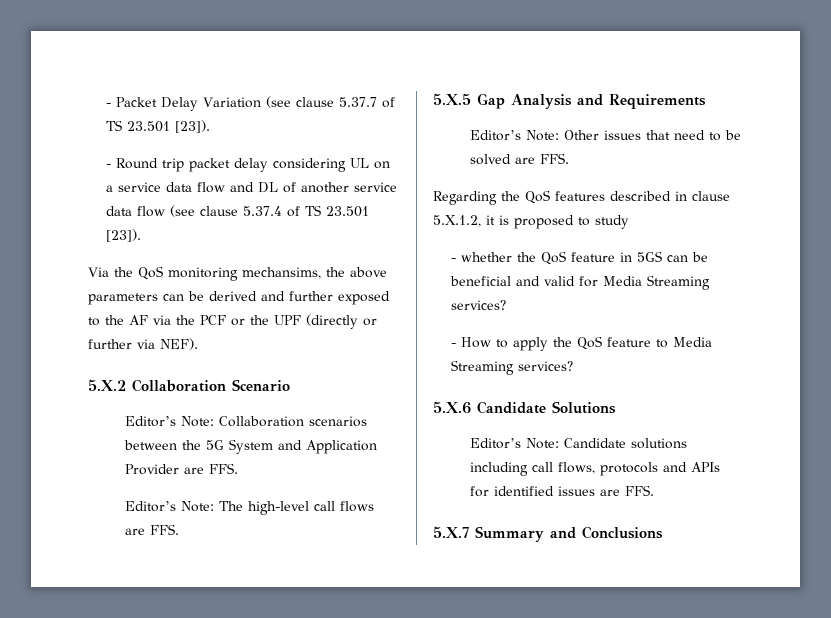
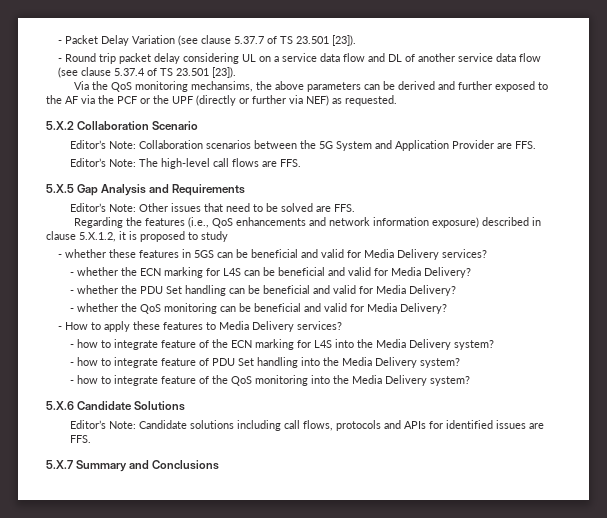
- Via the QoS monitoring mechansims, the above parameters can be derived and further exposed to the AF via the PCF or the UPF (directly or further via NEF).
+ Via the QoS monitoring mechansims, the above parameters can be derived and further exposed to the AF via the PCF or the UPF (directly or further via NEF) as requested.
- Regarding the QoS features described in clause 5.X.1.2, it is proposed to study
+ Regarding the features (i.e., QoS enhancements and network information exposure) described in clause 5.X.1.2, it is proposed to study
- - whether the QoS feature in 5GS can be beneficial and valid for Media Streaming services?
- - How to apply the QoS feature to Media Streaming services?
+ - whether these features in 5GS can be beneficial and valid for Media Delivery services?
+ - whether the ECN marking for L4S can be beneficial and valid for Media Delivery?
+ - whether the PDU Set handling can be beneficial and valid for Media Delivery?
+ - whether the QoS monitoring can be beneficial and valid for Media Delivery?
+ - How to apply these features to Media Delivery services?
+ - how to integrate feature of the ECN marking for L4S into the Media Delivery system?
+ - how to integrate feature of PDU Set handling into the Media Delivery system?
+ - how to integrate feature of the QoS monitoring into the Media Delivery system?

